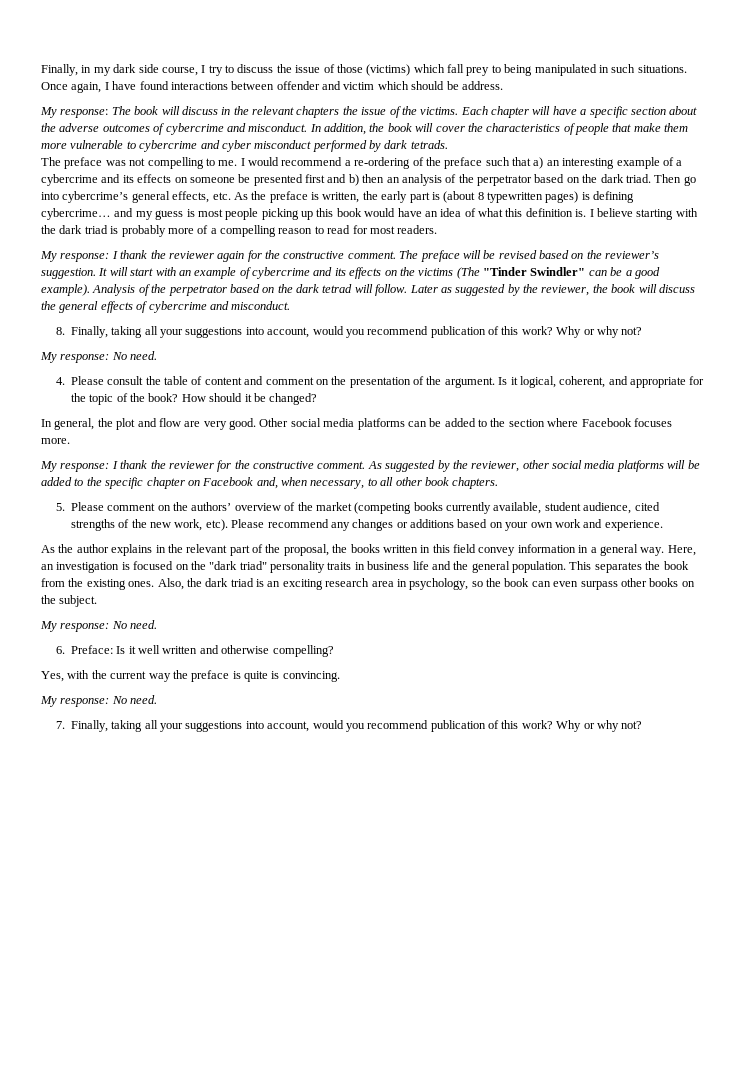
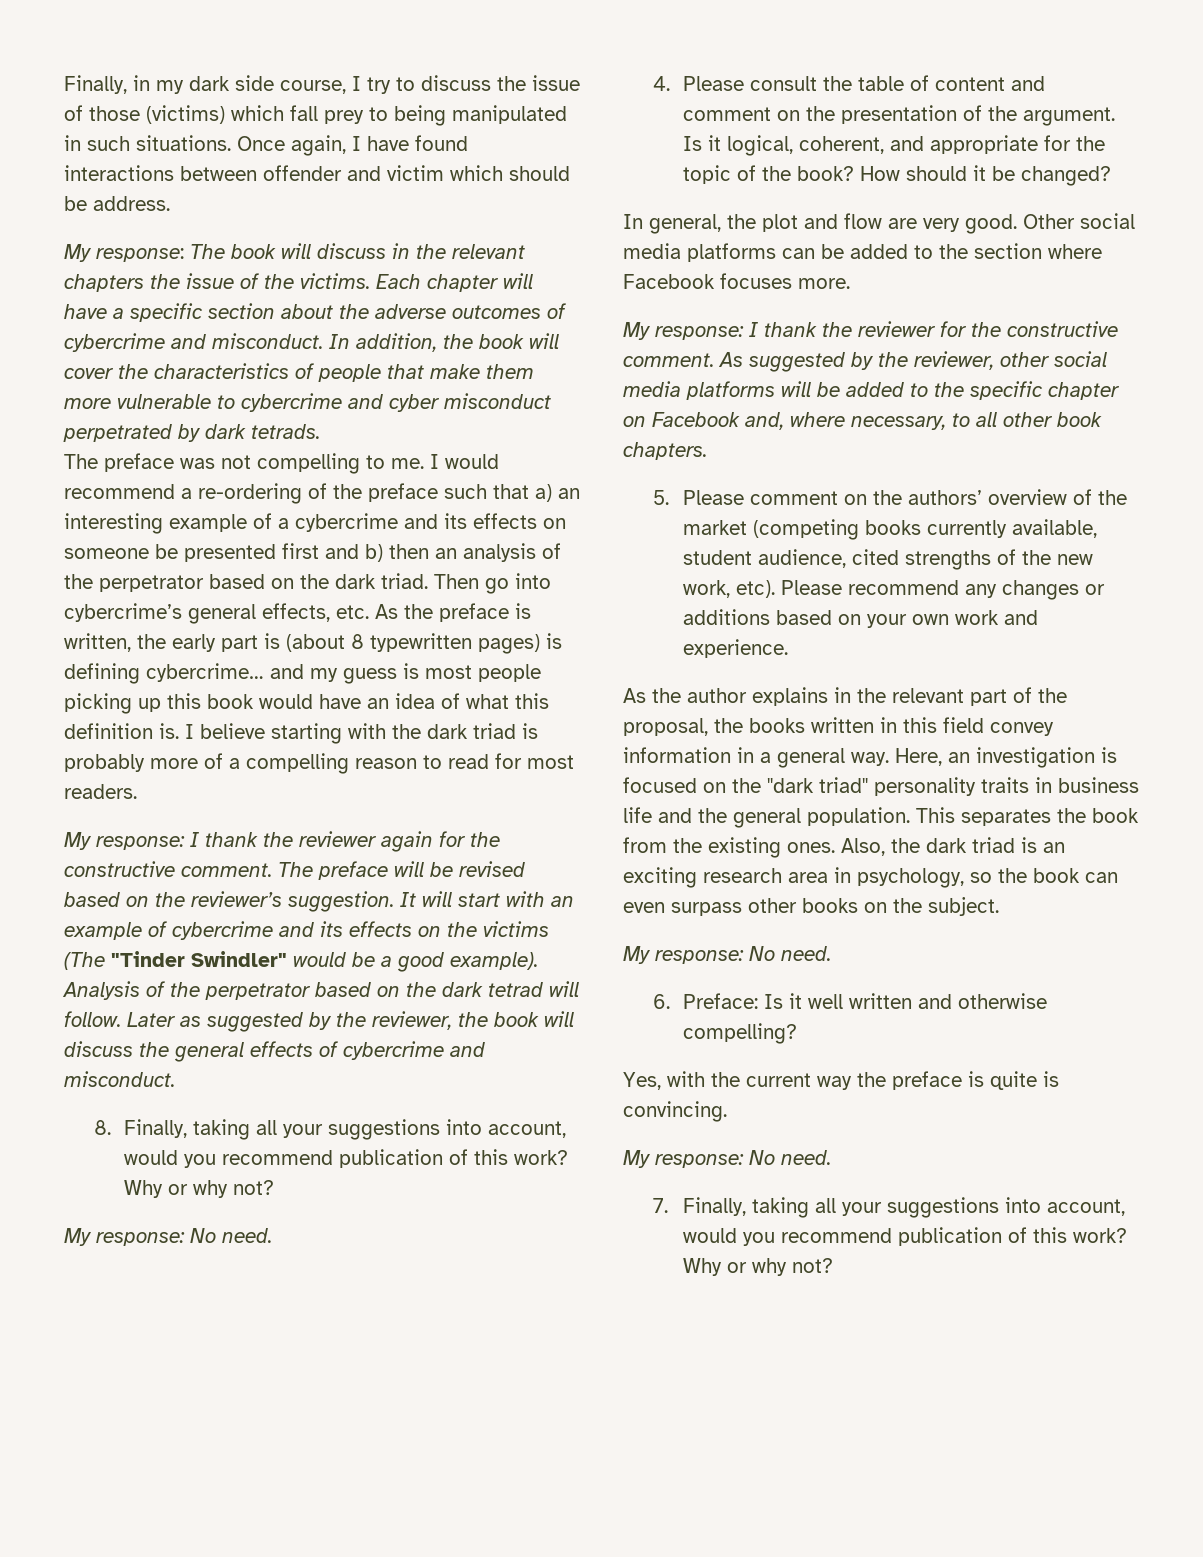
- In addition, the book will cover the characteristics of people that make them more vulnerable to cybercrime and cyber misconduct performed by dark tetrads.
+ In addition, the book will cover the characteristics of people that make them more vulnerable to cybercrime and cyber misconduct perpetrated by dark tetrads.
- It will start with an example of cybercrime and its effects on the victims (The "Tinder Swindler" can be a good example).
+ It will start with an example of cybercrime and its effects on the victims (The "Tinder Swindler" would be a good example).
- As suggested by the reviewer, other social media platforms will be added to the specific chapter on Facebook and, when necessary, to all other book chapters.
+ As suggested by the reviewer, other social media platforms will be added to the specific chapter on Facebook and, where necessary, to all other book chapters.

